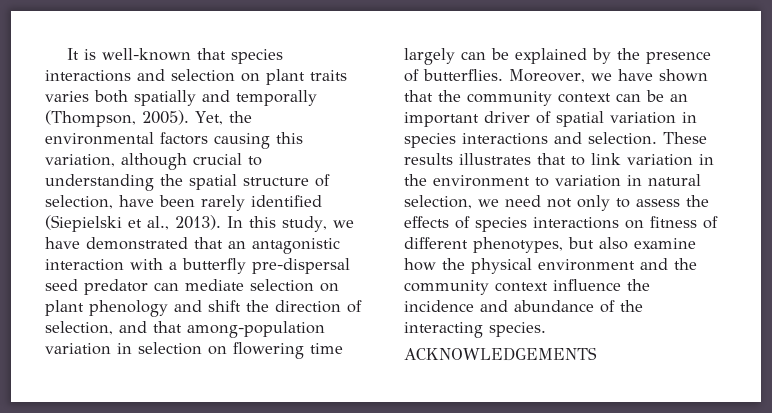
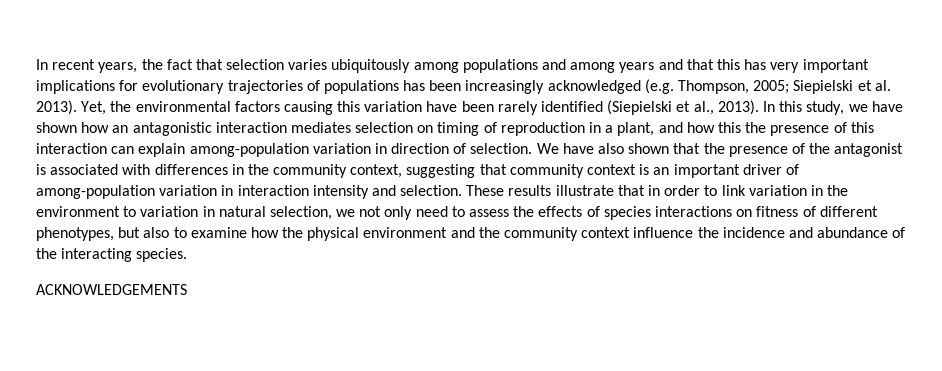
- It is well-known that species interactions and selection on plant traits varies both spatially and temporally (Thompson, 2005).
+ In recent years, the fact that selection varies ubiquitously among populations and among years and that this has very important implications for evolutionary trajectories of populations has been increasingly acknowledged (e.g. Thompson, 2005; Siepielski et al. 2013).
- Yet, the environmental factors causing this variation, although crucial to understanding the spatial structure of selection, have been rarely identified (Siepielski et al., 2013).
+ Yet, the environmental factors causing this variation have been rarely identified (Siepielski et al., 2013).
- In this study, we have demonstrated that an antagonistic interaction with a butterfly pre-dispersal seed predator can mediate selection on plant phenology and shift the direction of selection, and that among-population variation in selection on flowering time largely can be explained by the presence of butterflies. Moreover, we have shown that the community context can be an important driver of spatial variation in species interactions and selection.
+ In this study, we have shown how an antagonistic interaction mediates selection on timing of reproduction in a plant, and how this the presence of this interaction can explain among-population variation in direction of selection. We have also shown that the presence of the antagonist is associated with differences in the community context, suggesting that community context is an important driver of among-population variation in interaction intensity and selection.
- These results illustrates that to link variation in the environment to variation in natural selection, we need not only to assess the effects of species interactions on fitness of different phenotypes, but also examine how the physical environment and the community context influence the incidence and abundance of the interacting species.
+ These results illustrate that in order to link variation in the environment to variation in natural selection, we not only need to assess the effects of species interactions on fitness of different phenotypes, but also to examine how the physical environment and the community context influence the incidence and abundance of the interacting species.

